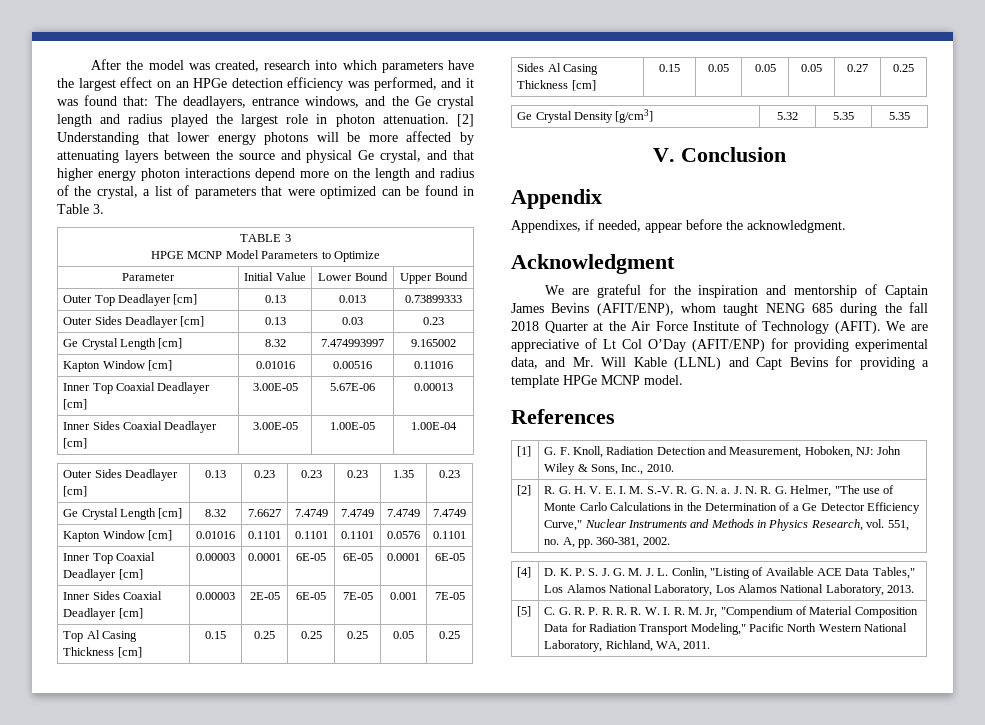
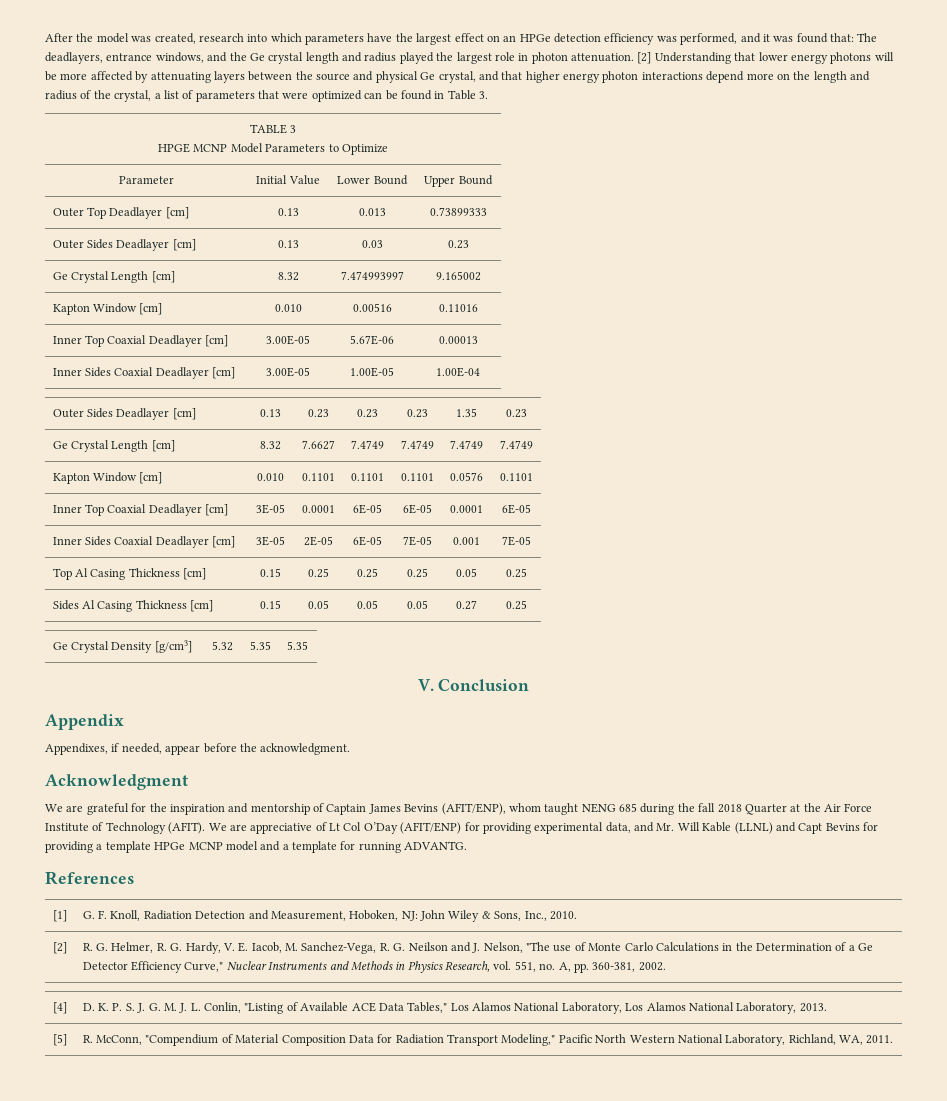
- Kapton Window [cm] | 0.01016 | 0.00516 | 0.11016
+ Kapton Window [cm] | 0.010 | 0.00516 | 0.11016
- Kapton Window [cm] | 0.01016 | 0.1101 | 0.1101 | 0.1101 | 0.0576 | 0.1101
+ Kapton Window [cm] | 0.010 | 0.1101 | 0.1101 | 0.1101 | 0.0576 | 0.1101
- Inner Top Coaxial Deadlayer [cm] | 0.00003 | 0.0001 | 6E-05 | 6E-05 | 0.0001 | 6E-05
+ Inner Top Coaxial Deadlayer [cm] | 3E-05 | 0.0001 | 6E-05 | 6E-05 | 0.0001 | 6E-05
- Inner Sides Coaxial Deadlayer [cm] | 0.00003 | 2E-05 | 6E-05 | 7E-05 | 0.001 | 7E-05
+ Inner Sides Coaxial Deadlayer [cm] | 3E-05 | 2E-05 | 6E-05 | 7E-05 | 0.001 | 7E-05
- We are appreciative of Lt Col O’Day (AFIT/ENP) for providing experimental data, and Mr. Will Kable (LLNL) and Capt Bevins for providing a template HPGe MCNP model.
+ We are appreciative of Lt Col O’Day (AFIT/ENP) for providing experimental data, and Mr. Will Kable (LLNL) and Capt Bevins for providing a template HPGe MCNP model and a template for running ADVANTG.
- R. G. H. V. E. I. M. S.-V. R. G. N. a. J. N. R. G. Helmer, "The use of Monte Carlo Calculations in the Determination of a Ge Detector Efficiency Curve," Nuclear Instruments and Methods in Physics Research, vol. 551, no. A, pp. 360-381, 2002.
+ R. G. Helmer, R. G. Hardy, V. E. Iacob, M. Sanchez-Vega, R. G. Neilson and J. Nelson, "The use of Monte Carlo Calculations in the Determination of a Ge Detector Efficiency Curve," Nuclear Instruments and Methods in Physics Research, vol. 551, no. A, pp. 360-381, 2002.
- [5] | C. G. R. P. R. R. R. W. I. R. M. Jr, "Compendium of Material Composition Data for Radiation Transport Modeling," Pacific North Western National Laboratory, Richland, WA, 2011.
+ [5] | R. McConn, "Compendium of Material Composition Data for Radiation Transport Modeling," Pacific North Western National Laboratory, Richland, WA, 2011.

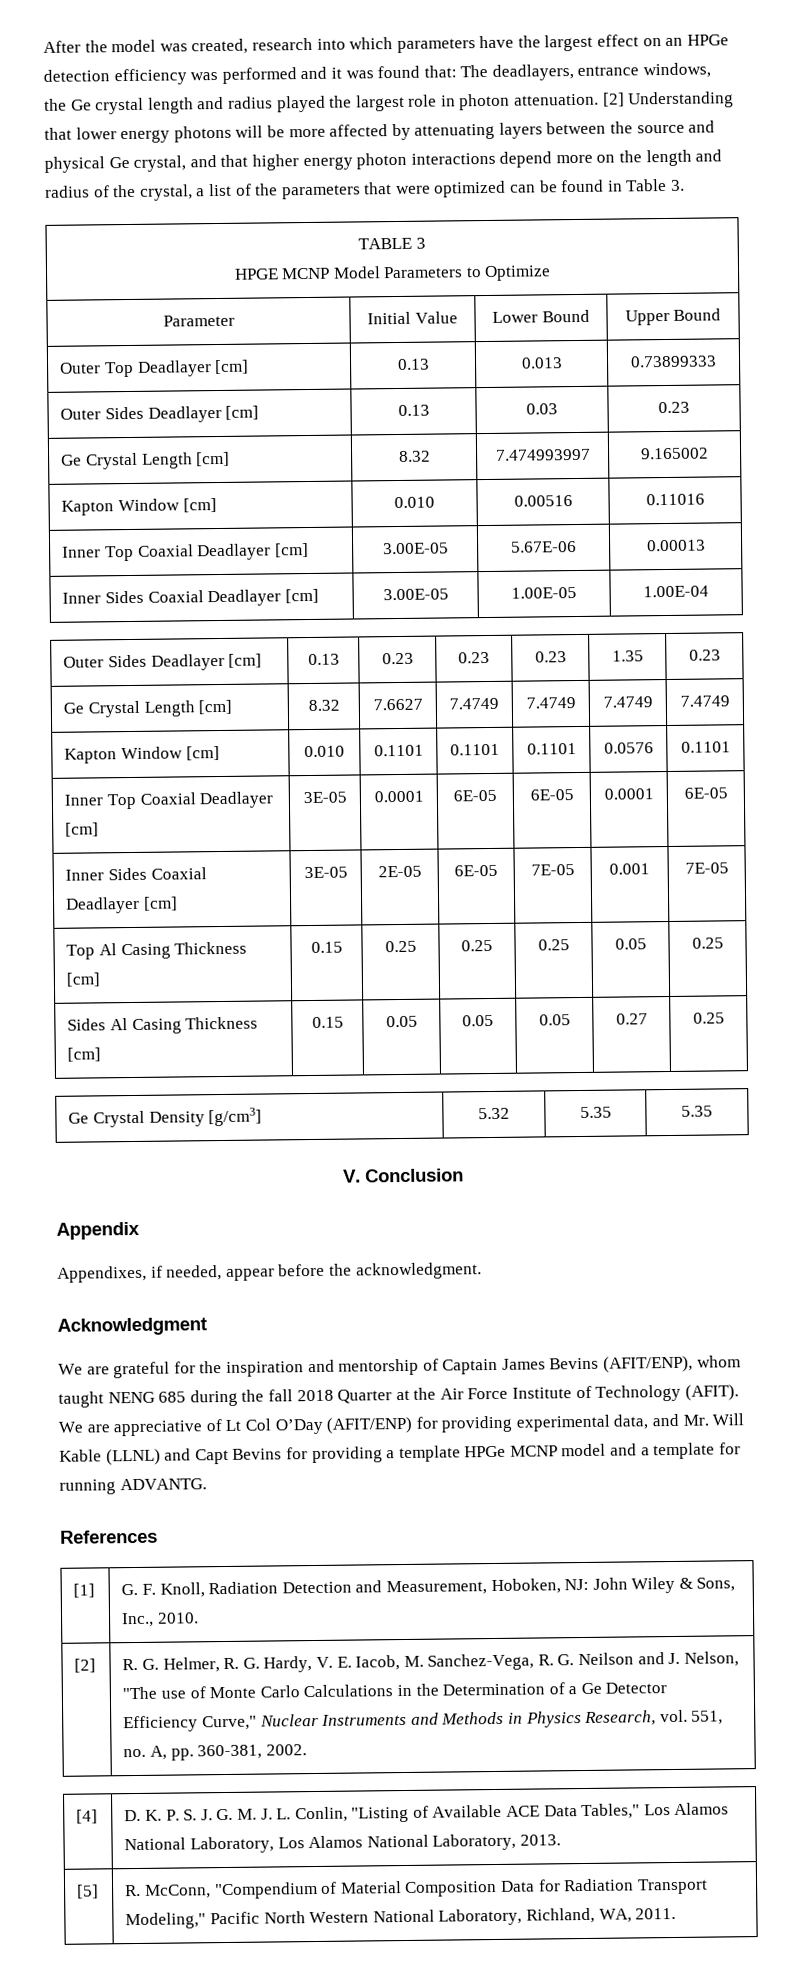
- After the model was created, research into which parameters have the largest effect on an HPGe detection efficiency was performed, and it was found that: The deadlayers, entrance windows, and the Ge crystal length and radius played the largest role in photon attenuation.
+ After the model was created, research into which parameters have the largest effect on an HPGe detection efficiency was performed and it was found that: The deadlayers, entrance windows, the Ge crystal length and radius played the largest role in photon attenuation.
- [2] Understanding that lower energy photons will be more affected by attenuating layers between the source and physical Ge crystal, and that higher energy photon interactions depend more on the length and radius of the crystal, a list of parameters that were optimized can be found in Table 3.
+ [2] Understanding that lower energy photons will be more affected by attenuating layers between the source and physical Ge crystal, and that higher energy photon interactions depend more on the length and radius of the crystal, a list of the parameters that were optimized can be found in Table 3.

